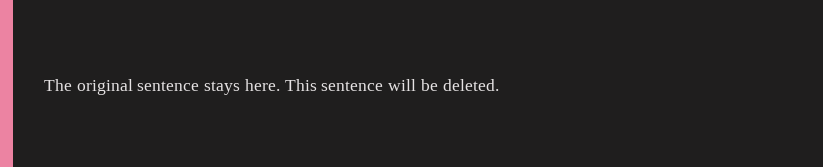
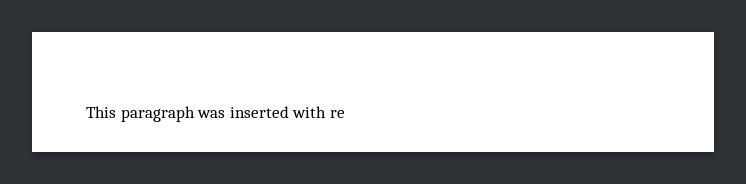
- The original sentence stays here. This sentence will be deleted.
+ This paragraph was inserted with re

